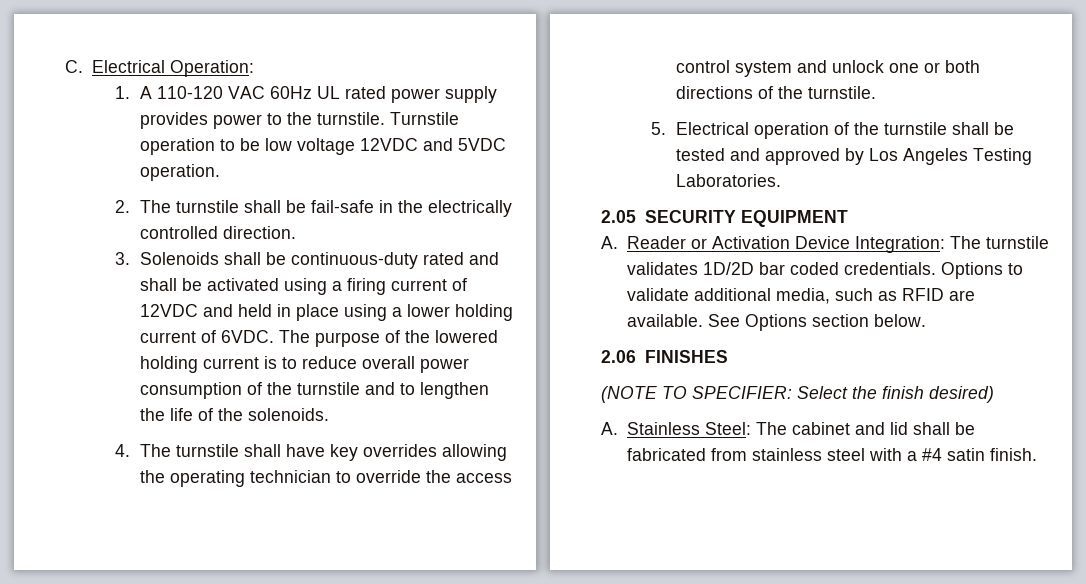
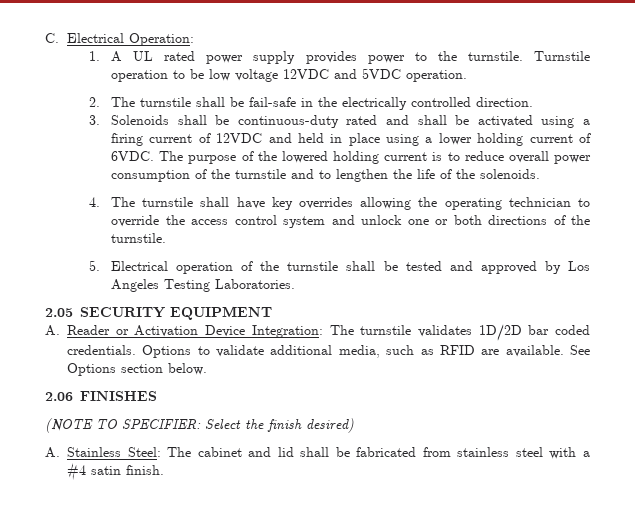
- 1. A 110-120 VAC 60Hz UL rated power supply provides power to the turnstile.
+ 1. A UL rated power supply provides power to the turnstile.

